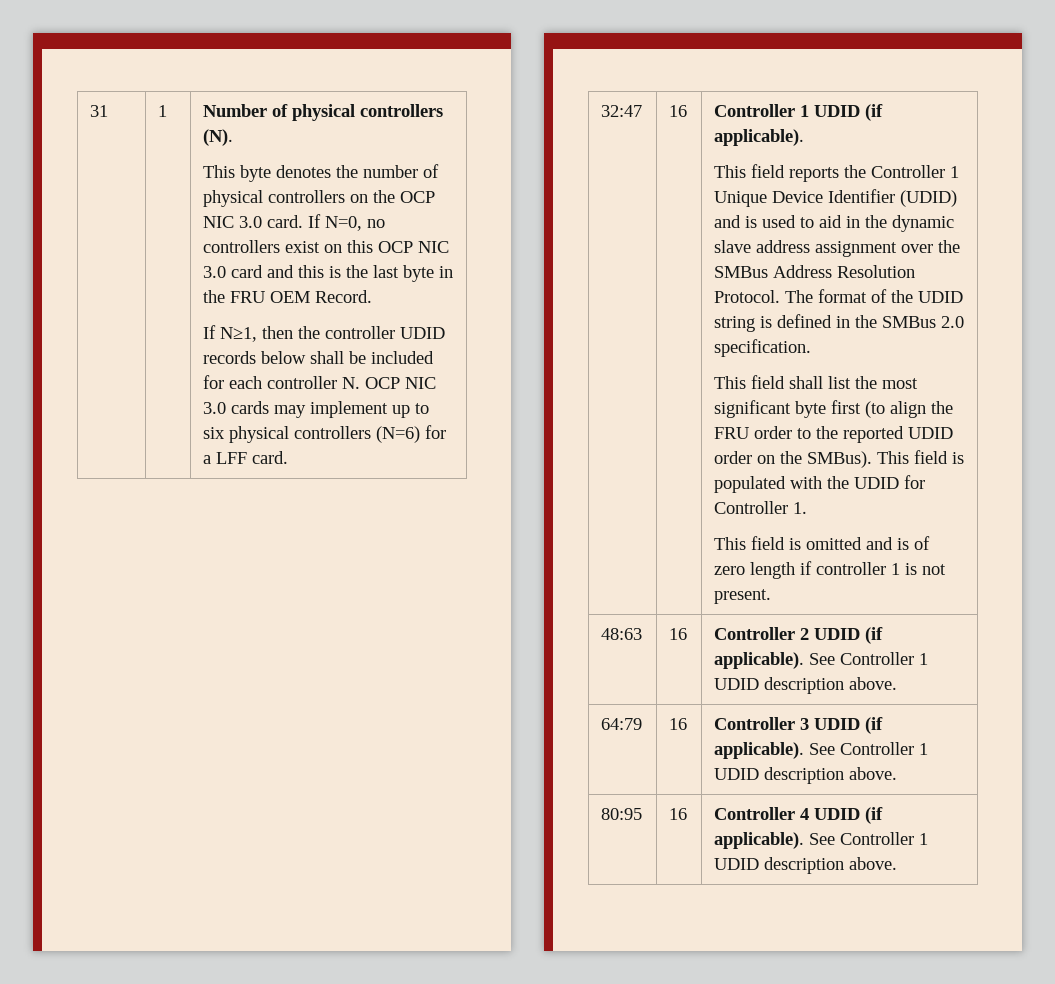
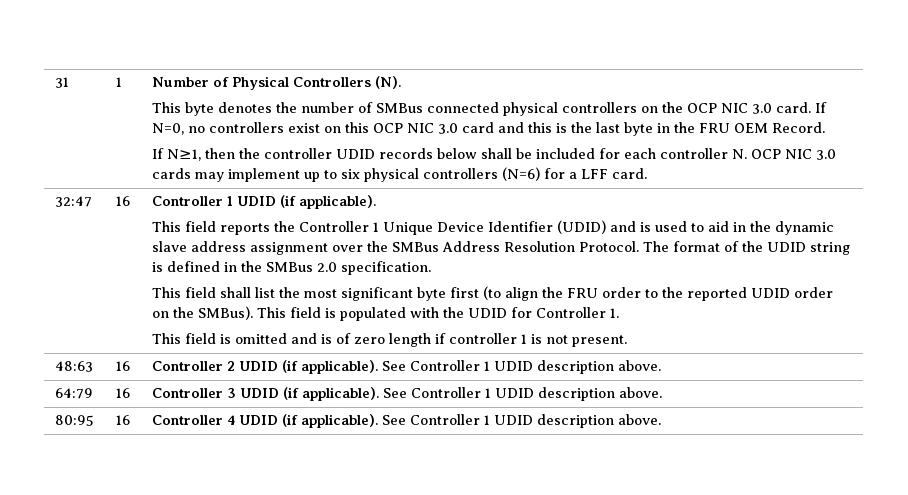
- Number of physical controllers (N).
+ Number of Physical Controllers (N).
- This byte denotes the number of physical controllers on the OCP NIC 3.0 card.
+ This byte denotes the number of SMBus connected physical controllers on the OCP NIC 3.0 card.

